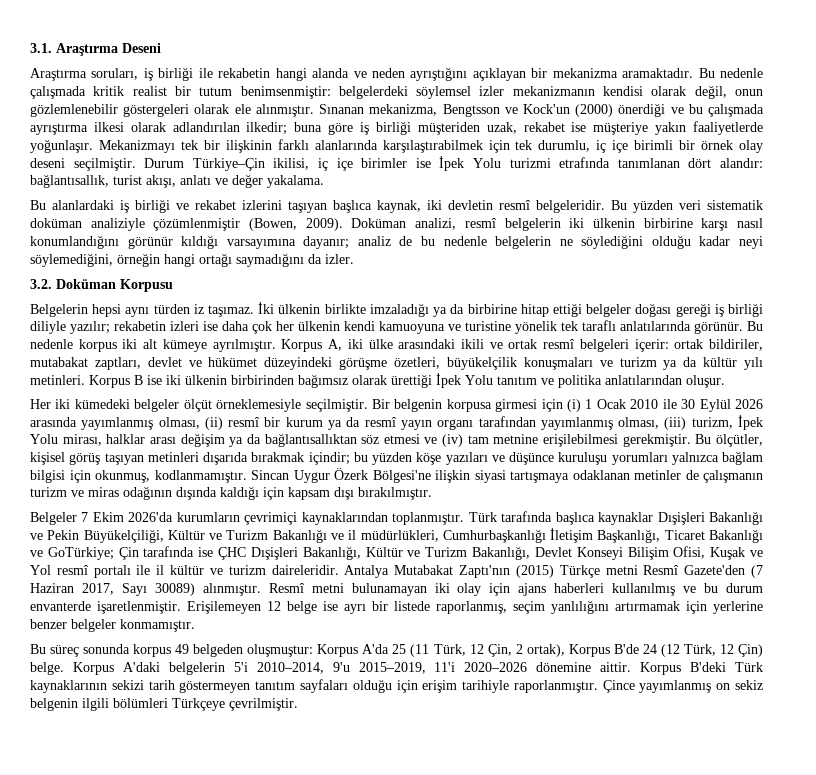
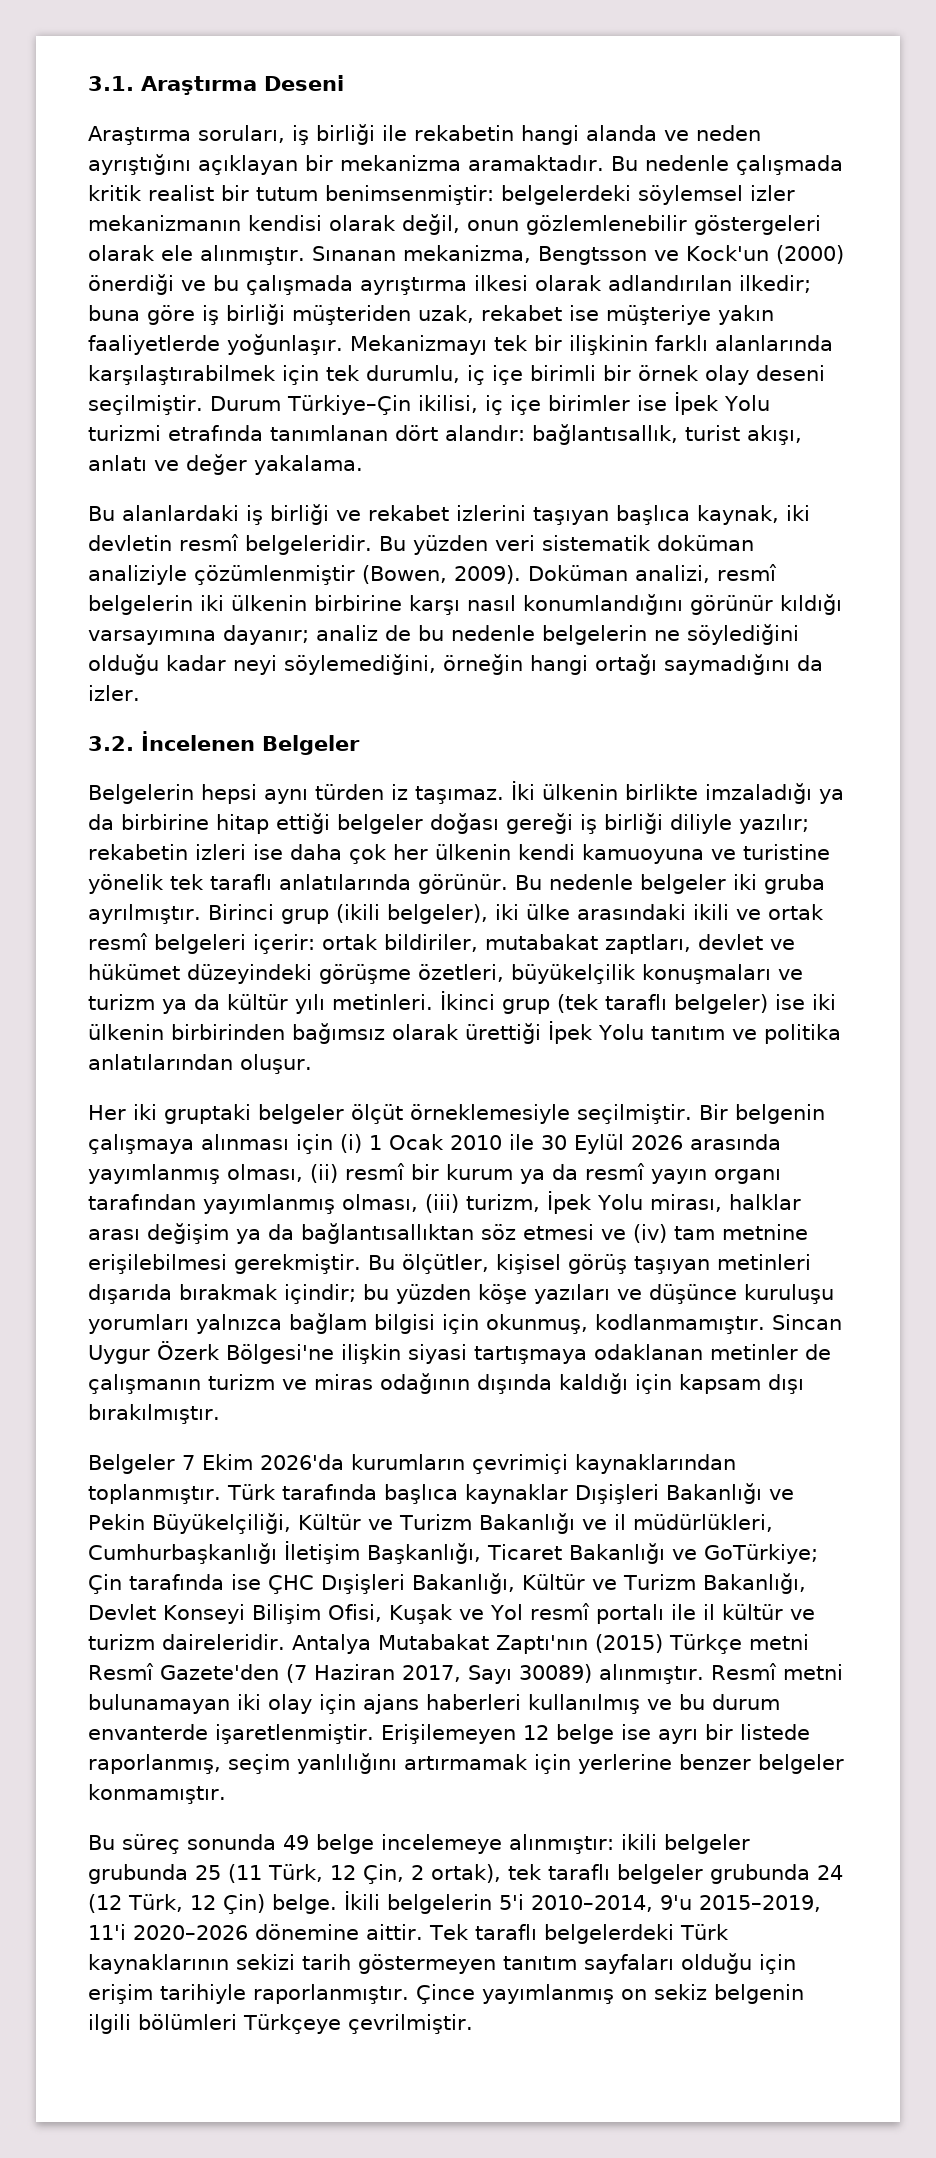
- 3.2. Doküman Korpusu
+ 3.2. İncelenen Belgeler
- Bu nedenle korpus iki alt kümeye ayrılmıştır. Korpus A, iki ülke arasındaki ikili ve ortak resmî belgeleri içerir: ortak bildiriler, mutabakat zaptları, devlet ve hükümet düzeyindeki görüşme özetleri, büyükelçilik konuşmaları ve turizm ya da kültür yılı metinleri.
+ Bu nedenle belgeler iki gruba ayrılmıştır. Birinci grup (ikili belgeler), iki ülke arasındaki ikili ve ortak resmî belgeleri içerir: ortak bildiriler, mutabakat zaptları, devlet ve hükümet düzeyindeki görüşme özetleri, büyükelçilik konuşmaları ve turizm ya da kültür yılı metinleri.
- Korpus B ise iki ülkenin birbirinden bağımsız olarak ürettiği İpek Yolu tanıtım ve politika anlatılarından oluşur.
+ İkinci grup (tek taraflı belgeler) ise iki ülkenin birbirinden bağımsız olarak ürettiği İpek Yolu tanıtım ve politika anlatılarından oluşur.
- Her iki kümedeki belgeler ölçüt örneklemesiyle seçilmiştir.
+ Her iki gruptaki belgeler ölçüt örneklemesiyle seçilmiştir.
- Bir belgenin korpusa girmesi için (i) 1 Ocak 2010 ile 30 Eylül 2026 arasında yayımlanmış olması, (ii) resmî bir kurum ya da resmî yayın organı tarafından yayımlanmış olması, (iii) turizm, İpek Yolu mirası, halklar arası değişim ya da bağlantısallıktan söz etmesi ve (iv) tam metnine erişilebilmesi gerekmiştir.
+ Bir belgenin çalışmaya alınması için (i) 1 Ocak 2010 ile 30 Eylül 2026 arasında yayımlanmış olması, (ii) resmî bir kurum ya da resmî yayın organı tarafından yayımlanmış olması, (iii) turizm, İpek Yolu mirası, halklar arası değişim ya da bağlantısallıktan söz etmesi ve (iv) tam metnine erişilebilmesi gerekmiştir.
- Bu süreç sonunda korpus 49 belgeden oluşmuştur: Korpus A'da 25 (11 Türk, 12 Çin, 2 ortak), Korpus B'de 24 (12 Türk, 12 Çin) belge.
+ Bu süreç sonunda 49 belge incelemeye alınmıştır: ikili belgeler grubunda 25 (11 Türk, 12 Çin, 2 ortak), tek taraflı belgeler grubunda 24 (12 Türk, 12 Çin) belge.
- Korpus A'daki belgelerin 5'i 2010–2014, 9'u 2015–2019, 11'i 2020–2026 dönemine aittir.
+ İkili belgelerin 5'i 2010–2014, 9'u 2015–2019, 11'i 2020–2026 dönemine aittir.
- Korpus B'deki Türk kaynaklarının sekizi tarih göstermeyen tanıtım sayfaları olduğu için erişim tarihiyle raporlanmıştır.
+ Tek taraflı belgelerdeki Türk kaynaklarının sekizi tarih göstermeyen tanıtım sayfaları olduğu için erişim tarihiyle raporlanmıştır.

